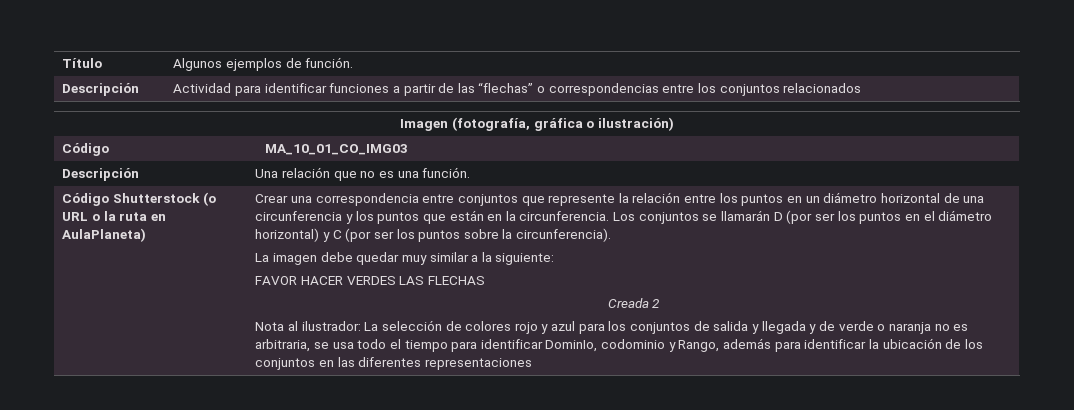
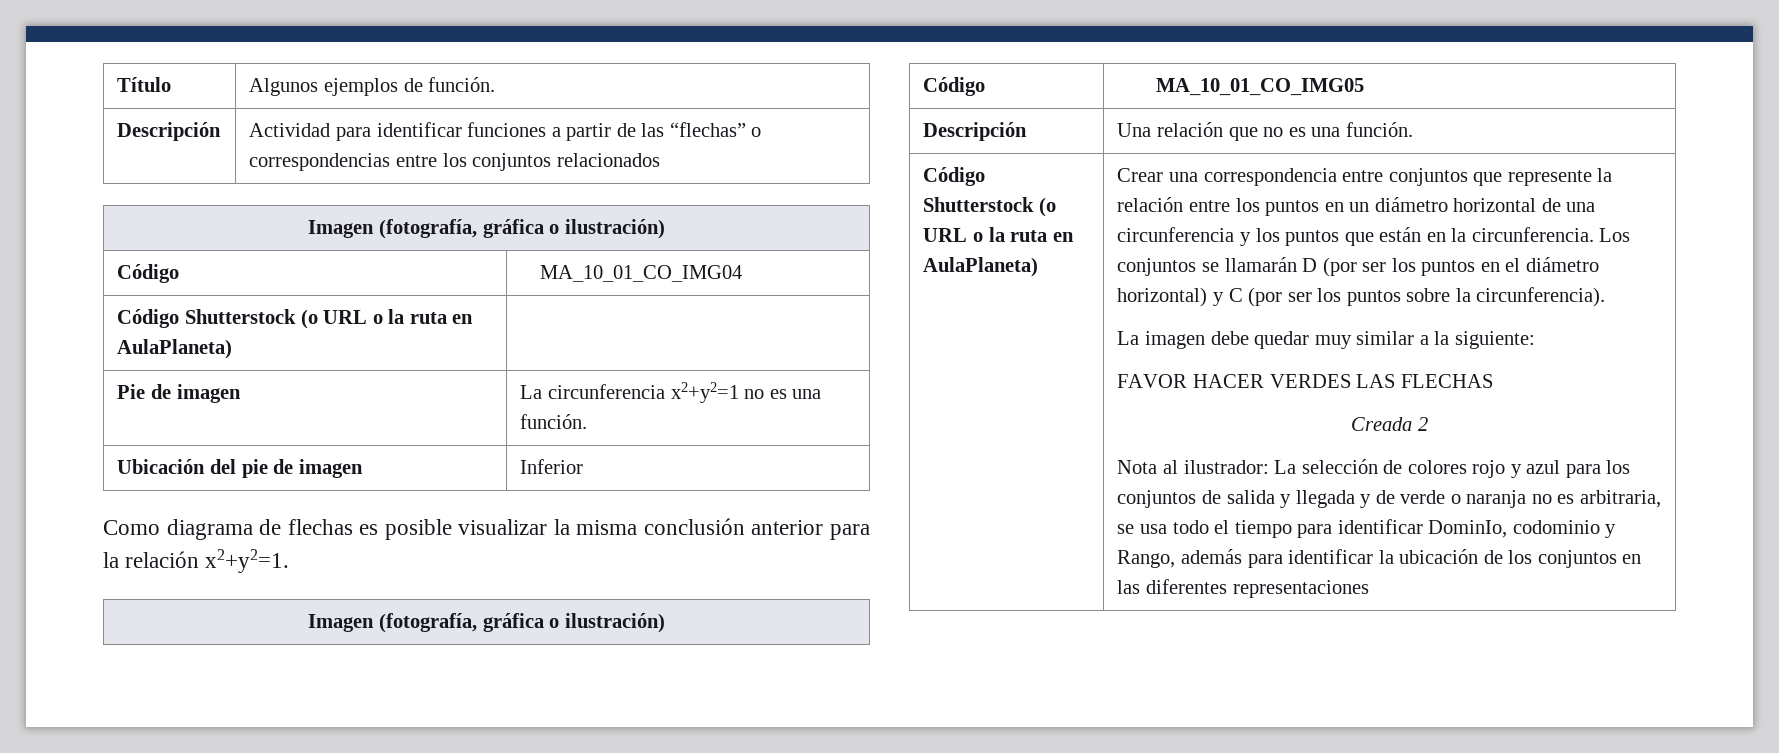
- Código | MA_10_01_CO_IMG03
+ Código | MA_10_01_CO_IMG04
+ Código Shutterstock (o URL o la ruta en AulaPlaneta) |
+ Pie de imagen | La circunferencia x2+y2=1 no es una función.
+ Ubicación del pie de imagen | Inferior
+ Como diagrama de flechas es posible visualizar la misma conclusión anterior para la relación x2+y2=1.
+ Imagen (fotografía, gráfica o ilustración)
+ Código | MA_10_01_CO_IMG05

